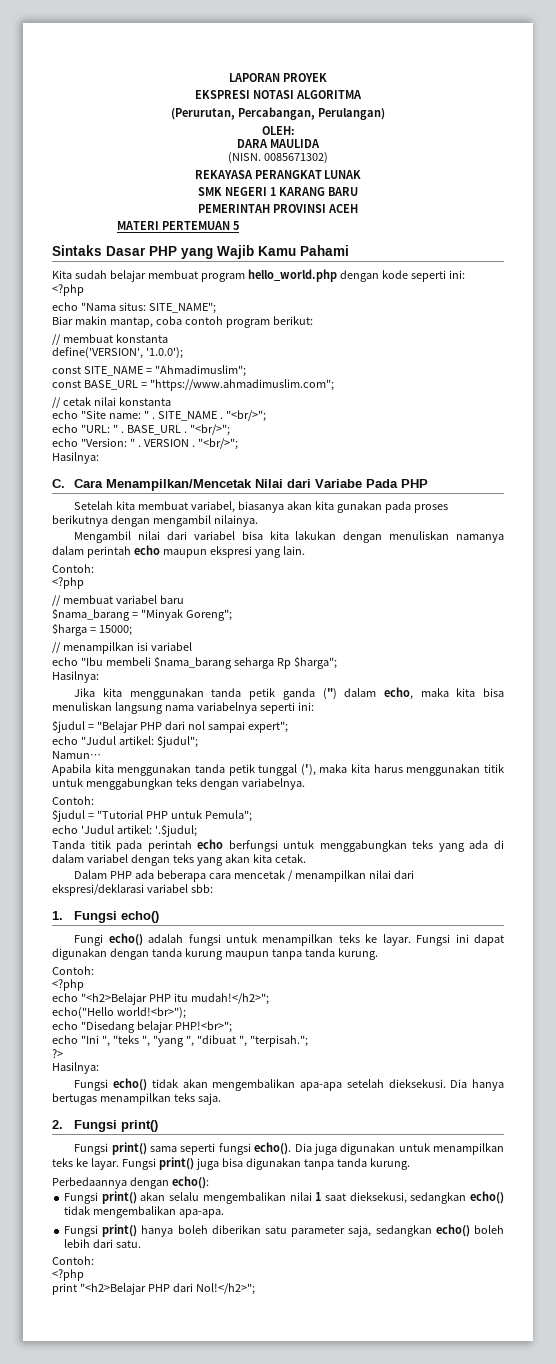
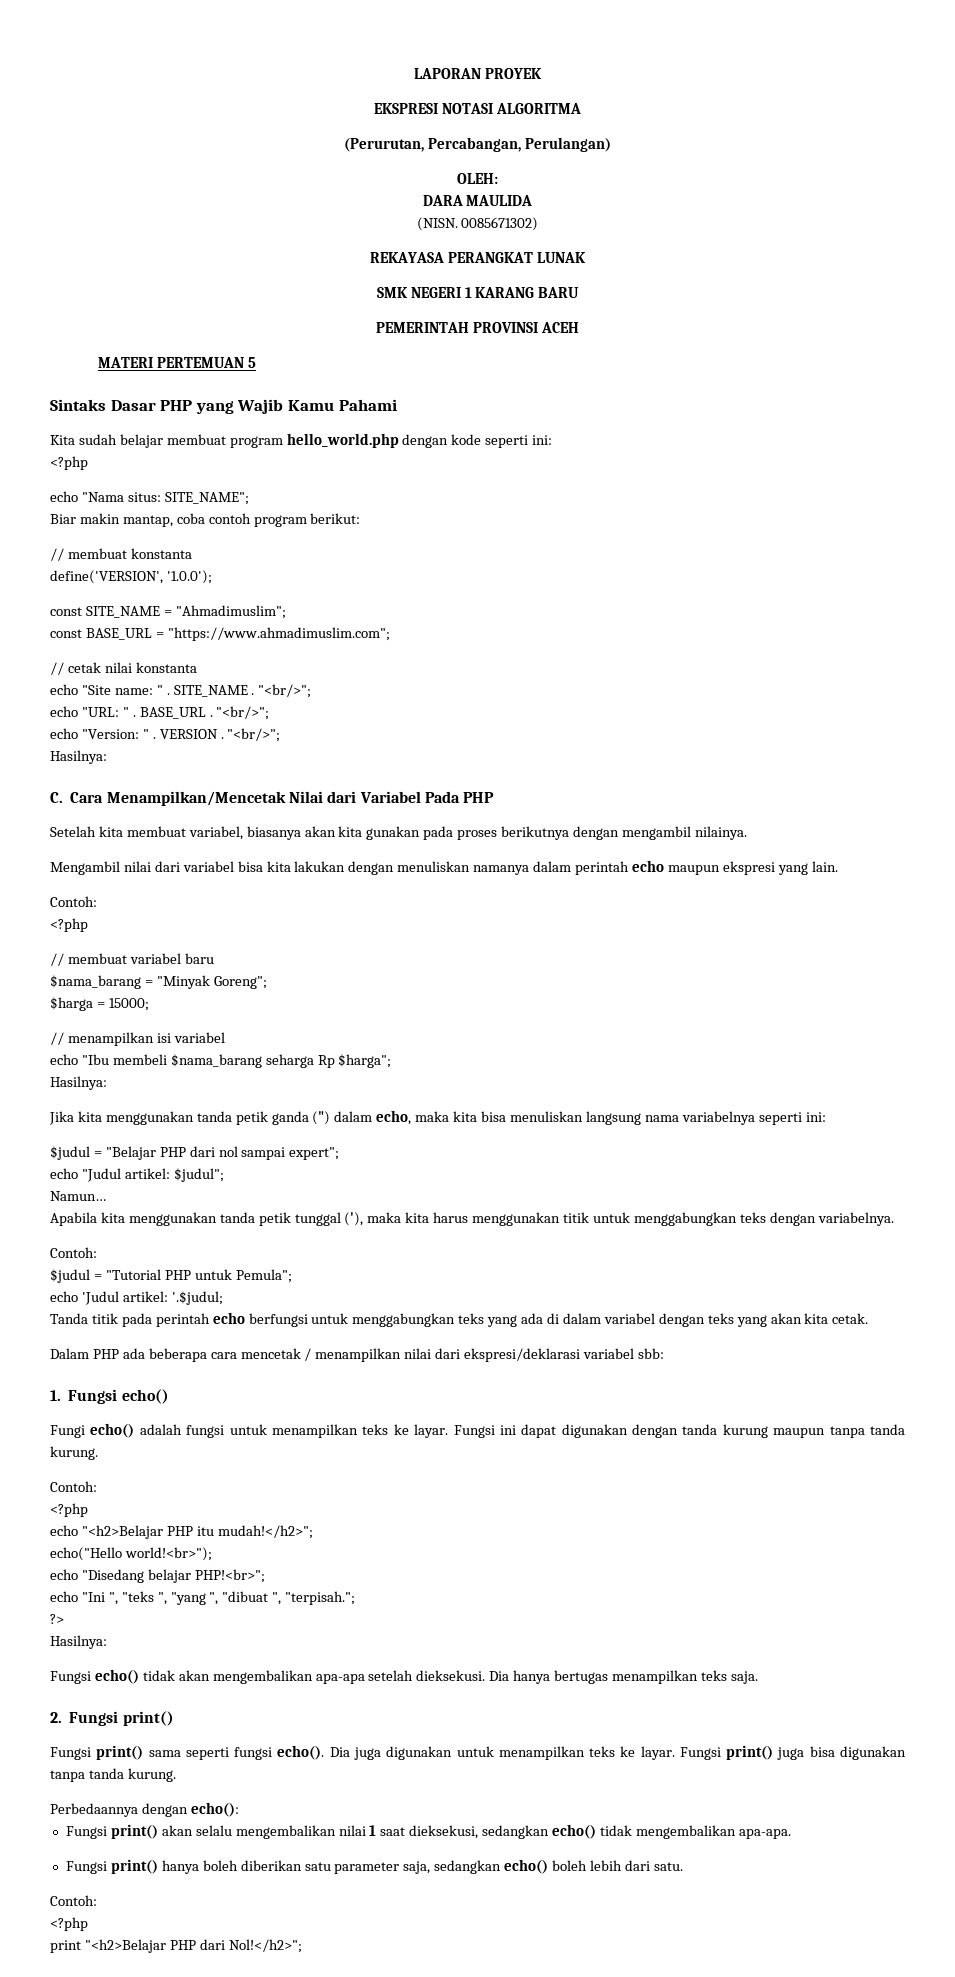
- C. Cara Menampilkan/Mencetak Nilai dari Variabe Pada PHP
+ C. Cara Menampilkan/Mencetak Nilai dari Variabel Pada PHP

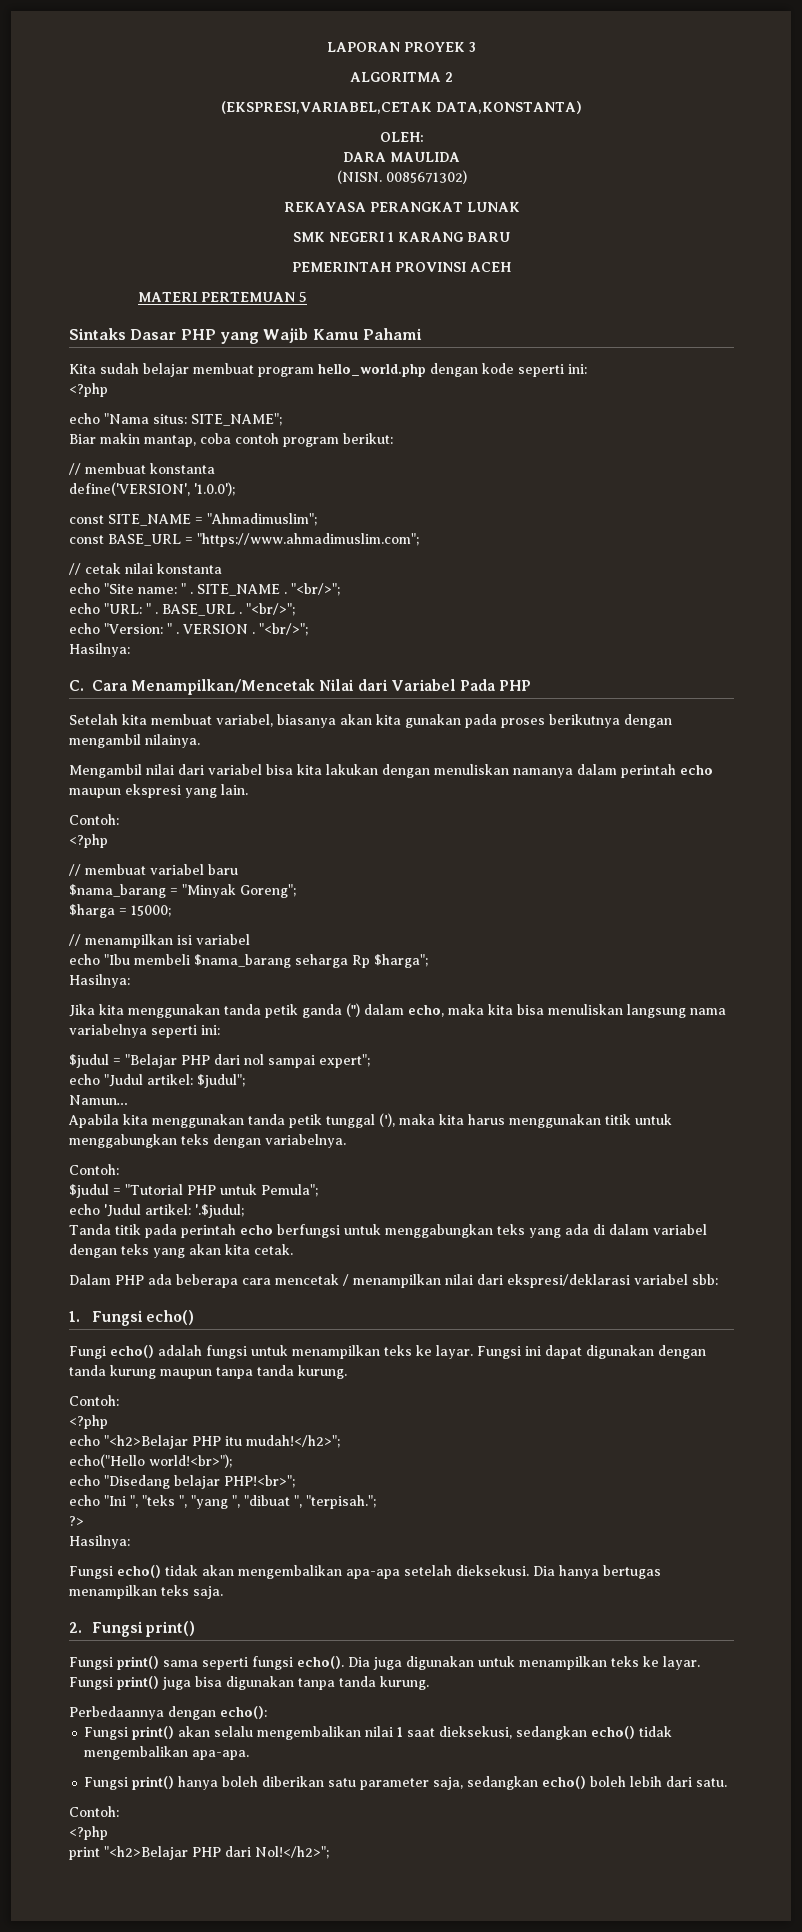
- LAPORAN PROYEK
- EKSPRESI NOTASI ALGORITMA
- (Perurutan, Percabangan, Perulangan)
+ LAPORAN PROYEK 3
+ ALGORITMA 2
+ (EKSPRESI,VARIABEL,CETAK DATA,KONSTANTA)

